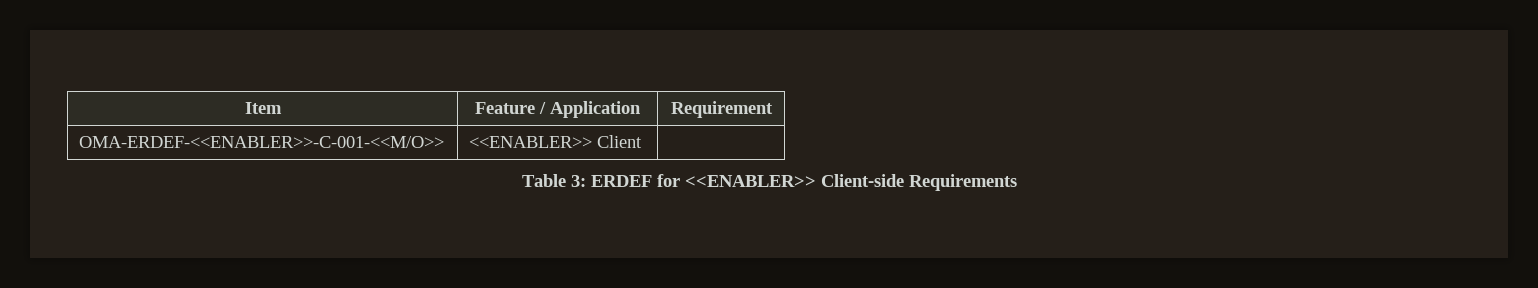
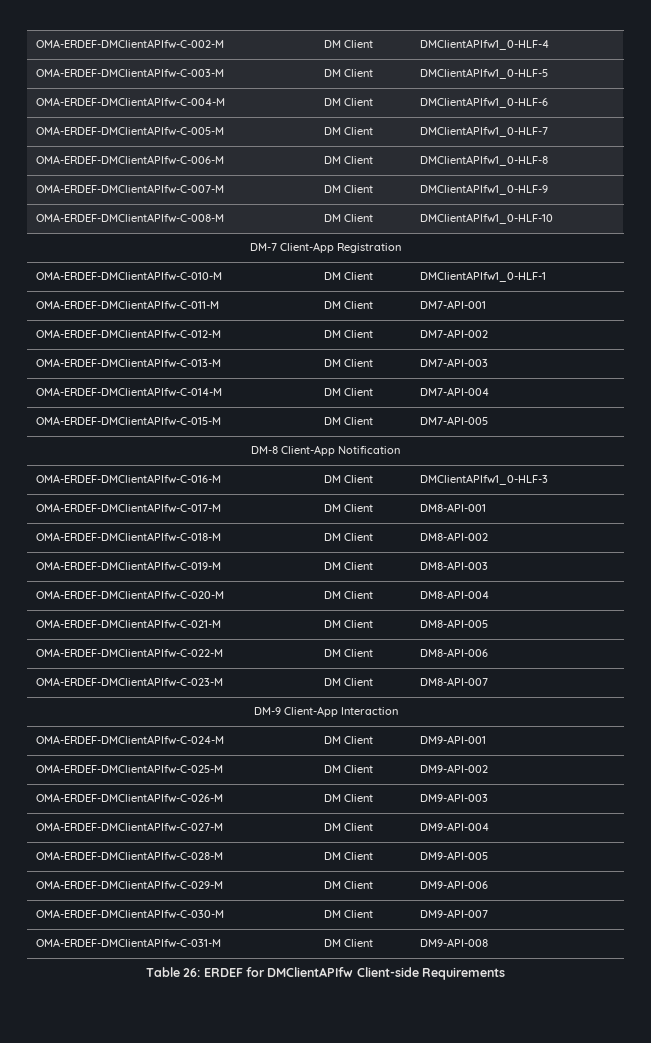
- Item | Feature / Application | Requirement
- OMA-ERDEF-<<ENABLER>>-C-001-<<M/O>> | <<ENABLER>> Client |
+ OMA-ERDEF-DMClientAPIfw-C-002-M | DM Client | DMClientAPIfw1_0-HLF-4
+ OMA-ERDEF-DMClientAPIfw-C-003-M | DM Client | DMClientAPIfw1_0-HLF-5
+ OMA-ERDEF-DMClientAPIfw-C-004-M | DM Client | DMClientAPIfw1_0-HLF-6
+ OMA-ERDEF-DMClientAPIfw-C-005-M | DM Client | DMClientAPIfw1_0-HLF-7
+ OMA-ERDEF-DMClientAPIfw-C-006-M | DM Client | DMClientAPIfw1_0-HLF-8
+ OMA-ERDEF-DMClientAPIfw-C-007-M | DM Client | DMClientAPIfw1_0-HLF-9
+ OMA-ERDEF-DMClientAPIfw-C-008-M | DM Client | DMClientAPIfw1_0-HLF-10
+ DM-7 Client-App Registration
+ OMA-ERDEF-DMClientAPIfw-C-010-M | DM Client | DMClientAPIfw1_0-HLF-1
+ OMA-ERDEF-DMClientAPIfw-C-011-M | DM Client | DM7-API-001
+ OMA-ERDEF-DMClientAPIfw-C-012-M | DM Client | DM7-API-002
+ OMA-ERDEF-DMClientAPIfw-C-013-M | DM Client | DM7-API-003
+ OMA-ERDEF-DMClientAPIfw-C-014-M | DM Client | DM7-API-004
+ OMA-ERDEF-DMClientAPIfw-C-015-M | DM Client | DM7-API-005
+ DM-8 Client-App Notification
+ OMA-ERDEF-DMClientAPIfw-C-016-M | DM Client | DMClientAPIfw1_0-HLF-3
+ OMA-ERDEF-DMClientAPIfw-C-017-M | DM Client | DM8-API-001
+ OMA-ERDEF-DMClientAPIfw-C-018-M | DM Client | DM8-API-002
+ OMA-ERDEF-DMClientAPIfw-C-019-M | DM Client | DM8-API-003
+ OMA-ERDEF-DMClientAPIfw-C-020-M | DM Client | DM8-API-004
+ OMA-ERDEF-DMClientAPIfw-C-021-M | DM Client | DM8-API-005
+ OMA-ERDEF-DMClientAPIfw-C-022-M | DM Client | DM8-API-006
+ OMA-ERDEF-DMClientAPIfw-C-023-M | DM Client | DM8-API-007
+ DM-9 Client-App Interaction
+ OMA-ERDEF-DMClientAPIfw-C-024-M | DM Client | DM9-API-001
+ OMA-ERDEF-DMClientAPIfw-C-025-M | DM Client | DM9-API-002
+ OMA-ERDEF-DMClientAPIfw-C-026-M | DM Client | DM9-API-003
+ OMA-ERDEF-DMClientAPIfw-C-027-M | DM Client | DM9-API-004
+ OMA-ERDEF-DMClientAPIfw-C-028-M | DM Client | DM9-API-005
+ OMA-ERDEF-DMClientAPIfw-C-029-M | DM Client | DM9-API-006
+ OMA-ERDEF-DMClientAPIfw-C-030-M | DM Client | DM9-API-007
+ OMA-ERDEF-DMClientAPIfw-C-031-M | DM Client | DM9-API-008
- Table 3: ERDEF for <<ENABLER>> Client-side Requirements
+ Table 26: ERDEF for DMClientAPIfw Client-side Requirements

